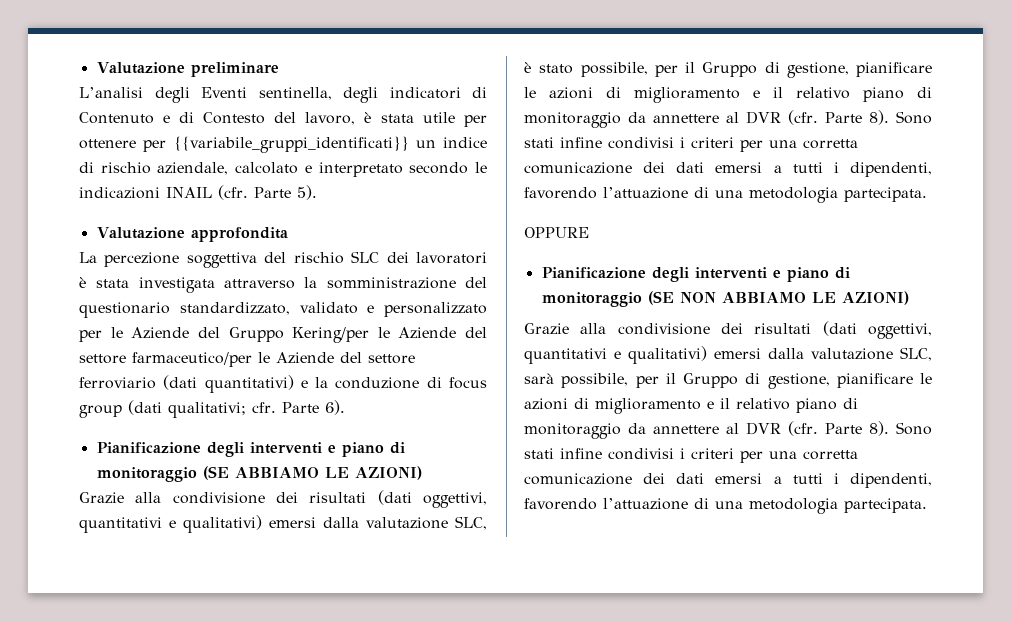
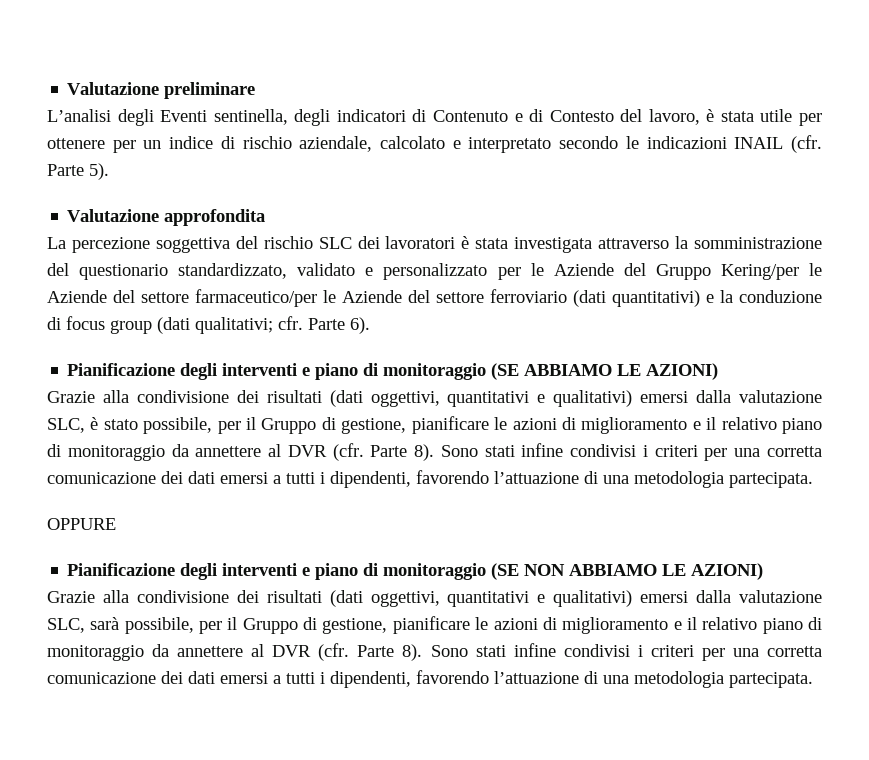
- L’analisi degli Eventi sentinella, degli indicatori di Contenuto e di Contesto del lavoro, è stata utile per ottenere per {{variabile_gruppi_identificati}} un indice di rischio aziendale, calcolato e interpretato secondo le indicazioni INAIL (cfr.
+ L’analisi degli Eventi sentinella, degli indicatori di Contenuto e di Contesto del lavoro, è stata utile per ottenere per un indice di rischio aziendale, calcolato e interpretato secondo le indicazioni INAIL (cfr.

